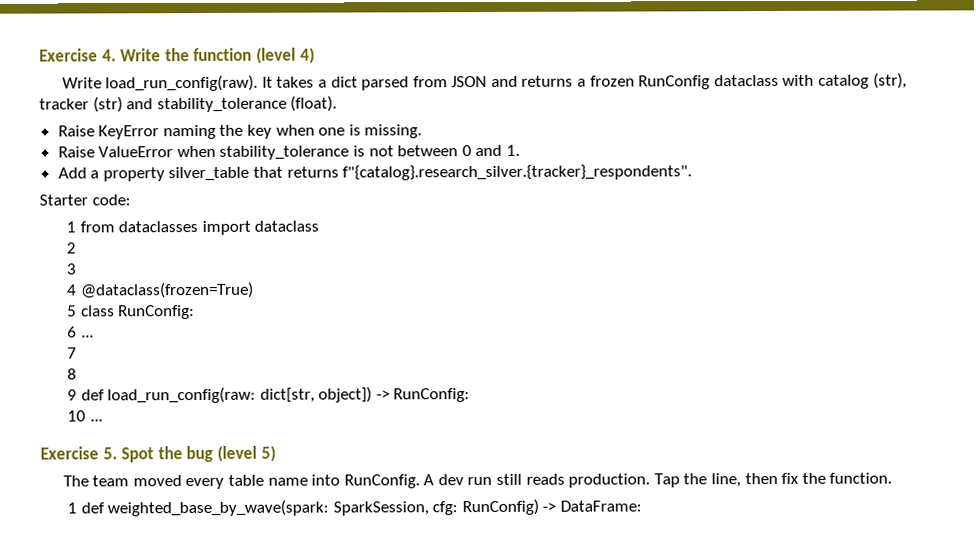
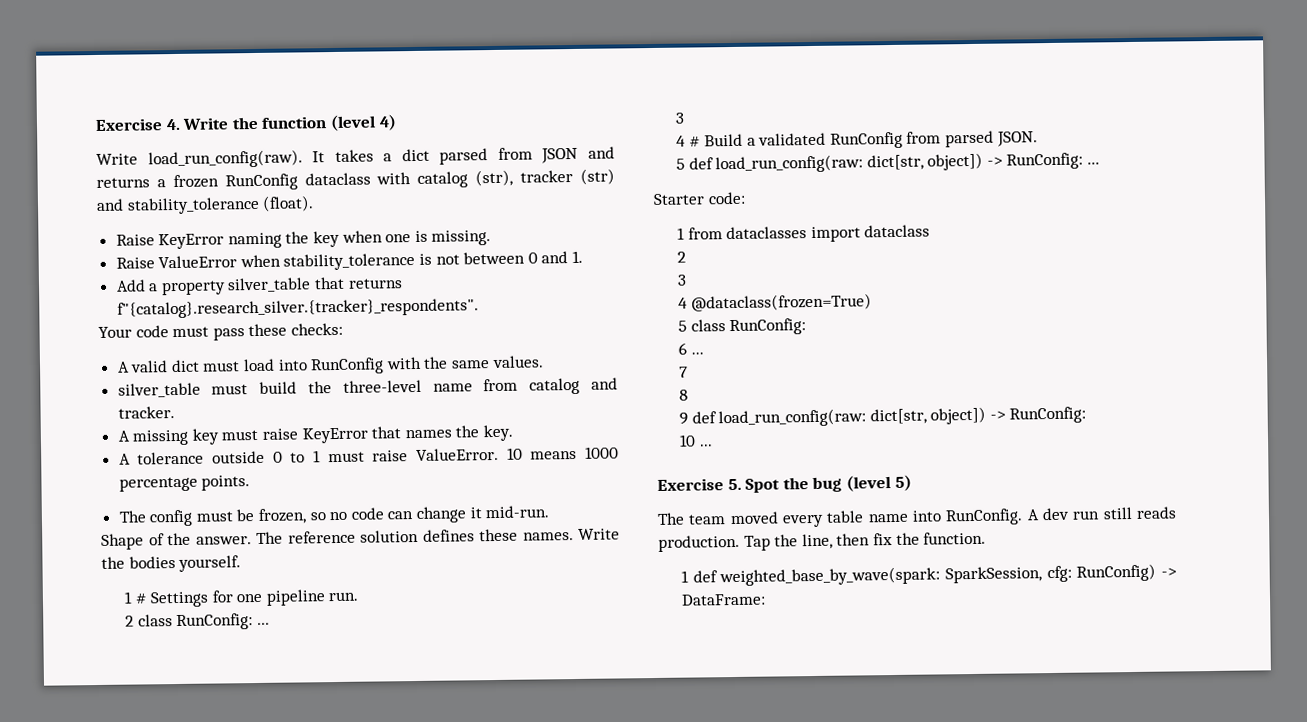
+ Your code must pass these checks:
+ A valid dict must load into RunConfig with the same values.
+ silver_table must build the three-level name from catalog and tracker.
+ A missing key must raise KeyError that names the key.
+ A tolerance outside 0 to 1 must raise ValueError. 10 means 1000 percentage points.
+ The config must be frozen, so no code can change it mid-run.
+ Shape of the answer. The reference solution defines these names. Write the bodies yourself.
+ 1 # Settings for one pipeline run.
+ 2 class RunConfig: ...
+ 3
+ 4 # Build a validated RunConfig from parsed JSON.
+ 5 def load_run_config(raw: dict[str, object]) -> RunConfig: ...

